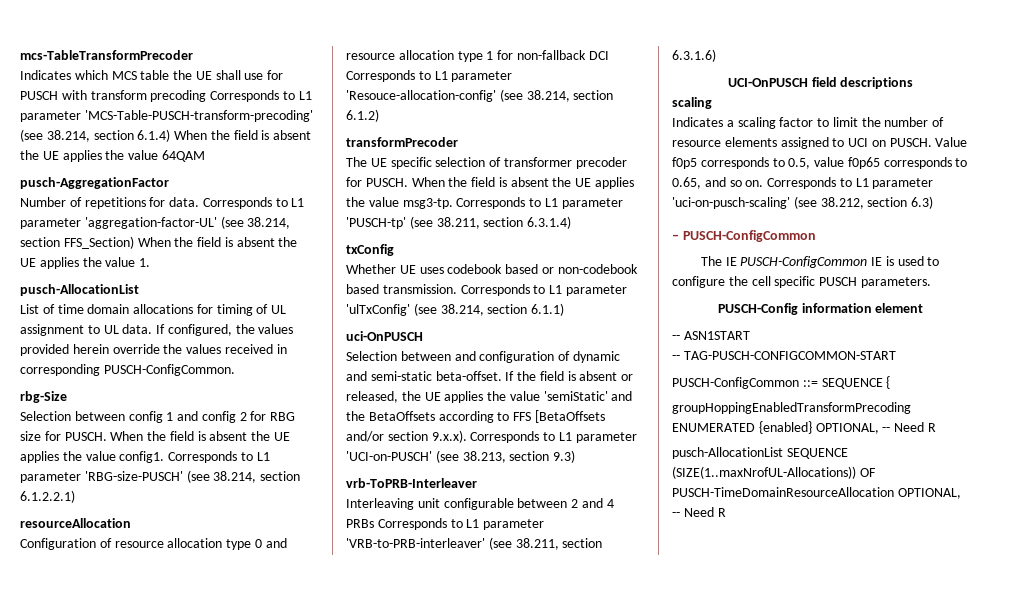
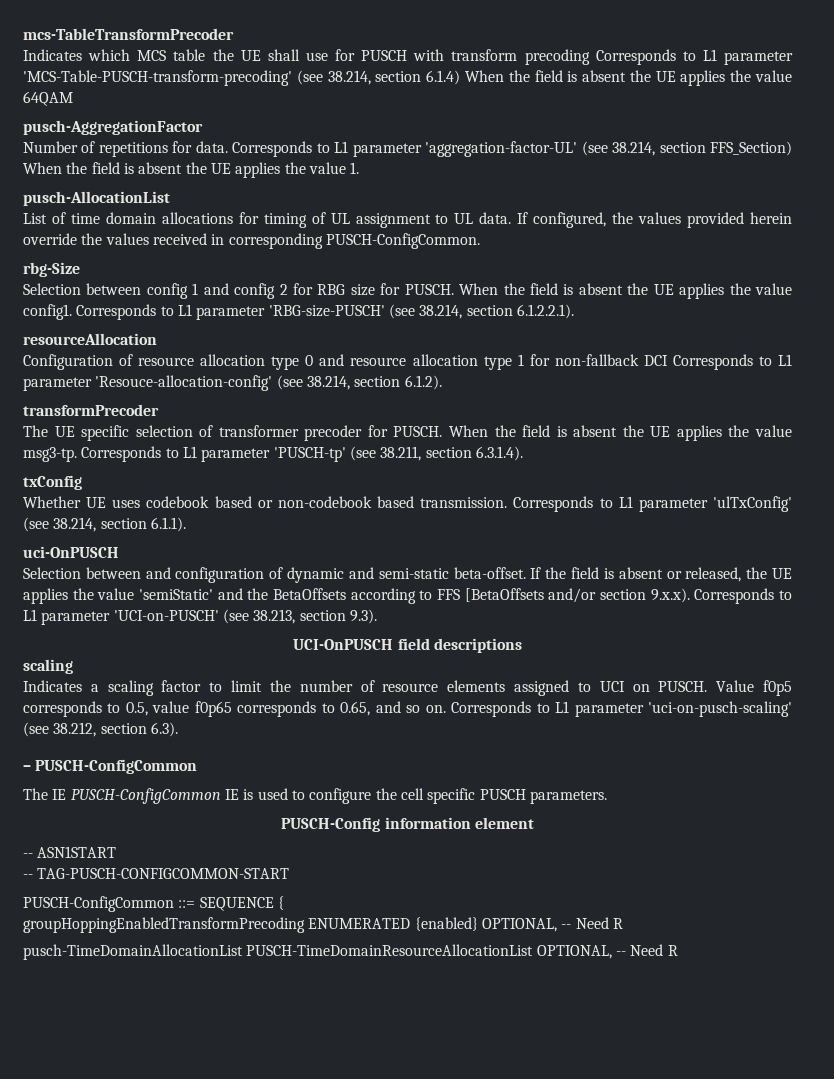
- Corresponds to L1 parameter 'RBG-size-PUSCH' (see 38.214, section 6.1.2.2.1)
+ Corresponds to L1 parameter 'RBG-size-PUSCH' (see 38.214, section 6.1.2.2.1).
- Configuration of resource allocation type 0 and resource allocation type 1 for non-fallback DCI Corresponds to L1 parameter 'Resouce-allocation-config' (see 38.214, section 6.1.2)
+ Configuration of resource allocation type 0 and resource allocation type 1 for non-fallback DCI Corresponds to L1 parameter 'Resouce-allocation-config' (see 38.214, section 6.1.2).
- Corresponds to L1 parameter 'PUSCH-tp' (see 38.211, section 6.3.1.4)
+ Corresponds to L1 parameter 'PUSCH-tp' (see 38.211, section 6.3.1.4).
- Corresponds to L1 parameter 'ulTxConfig' (see 38.214, section 6.1.1)
+ Corresponds to L1 parameter 'ulTxConfig' (see 38.214, section 6.1.1).
- If the field is absent or released, the UE applies the value 'semiStatic' and the BetaOffsets according to FFS [BetaOffsets and/or section 9.x.x). Corresponds to L1 parameter 'UCI-on-PUSCH' (see 38.213, section 9.3)
- vrb-ToPRB-Interleaver
- Interleaving unit configurable between 2 and 4 PRBs Corresponds to L1 parameter 'VRB-to-PRB-interleaver' (see 38.211, section 6.3.1.6)
+ If the field is absent or released, the UE applies the value 'semiStatic' and the BetaOffsets according to FFS [BetaOffsets and/or section 9.x.x). Corresponds to L1 parameter 'UCI-on-PUSCH' (see 38.213, section 9.3).
- Corresponds to L1 parameter 'uci-on-pusch-scaling' (see 38.212, section 6.3)
+ Corresponds to L1 parameter 'uci-on-pusch-scaling' (see 38.212, section 6.3).
- pusch-AllocationList SEQUENCE (SIZE(1..maxNrofUL-Allocations)) OF PUSCH-TimeDomainResourceAllocation OPTIONAL, -- Need R
+ pusch-TimeDomainAllocationList PUSCH-TimeDomainResourceAllocationList OPTIONAL, -- Need R

